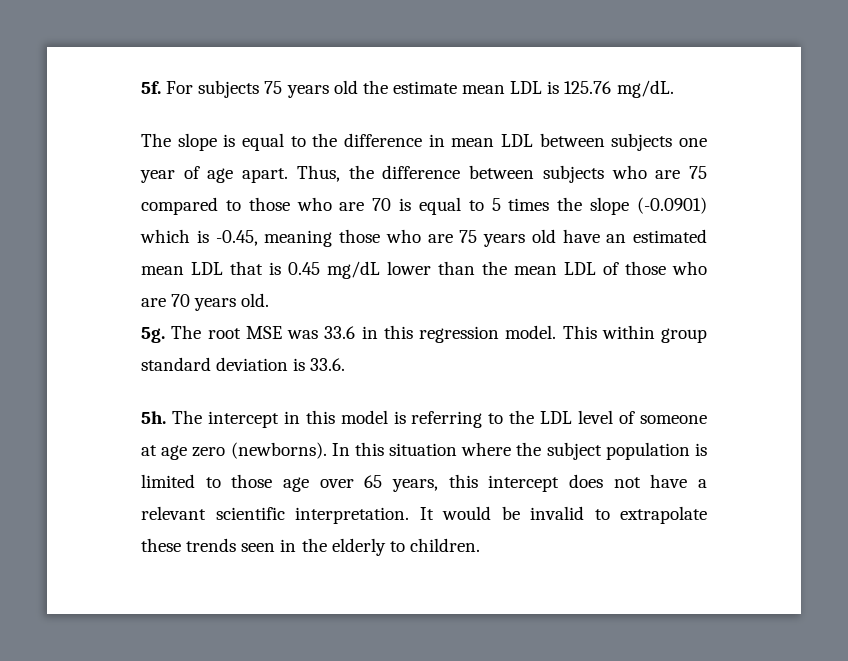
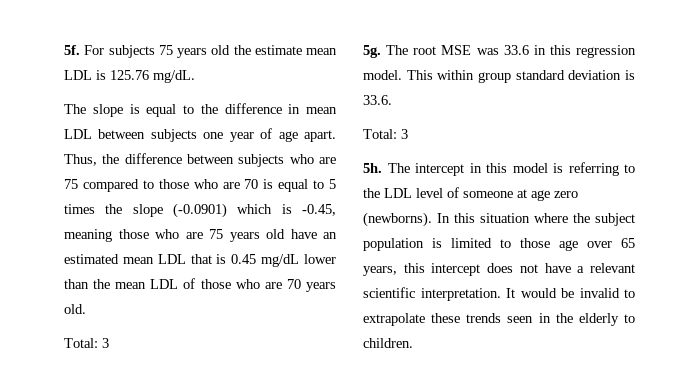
  Thus, the difference between subjects who are 75 compared to those who are 70 is equal to 5 times the slope (-0.0901) which is -0.45, meaning those who are 75 years old have an estimated mean LDL that is 0.45 mg/dL lower than the mean LDL of those who are 70 years old.
+ Total: 3
  This within group standard deviation is 33.6.
+ Total: 3

